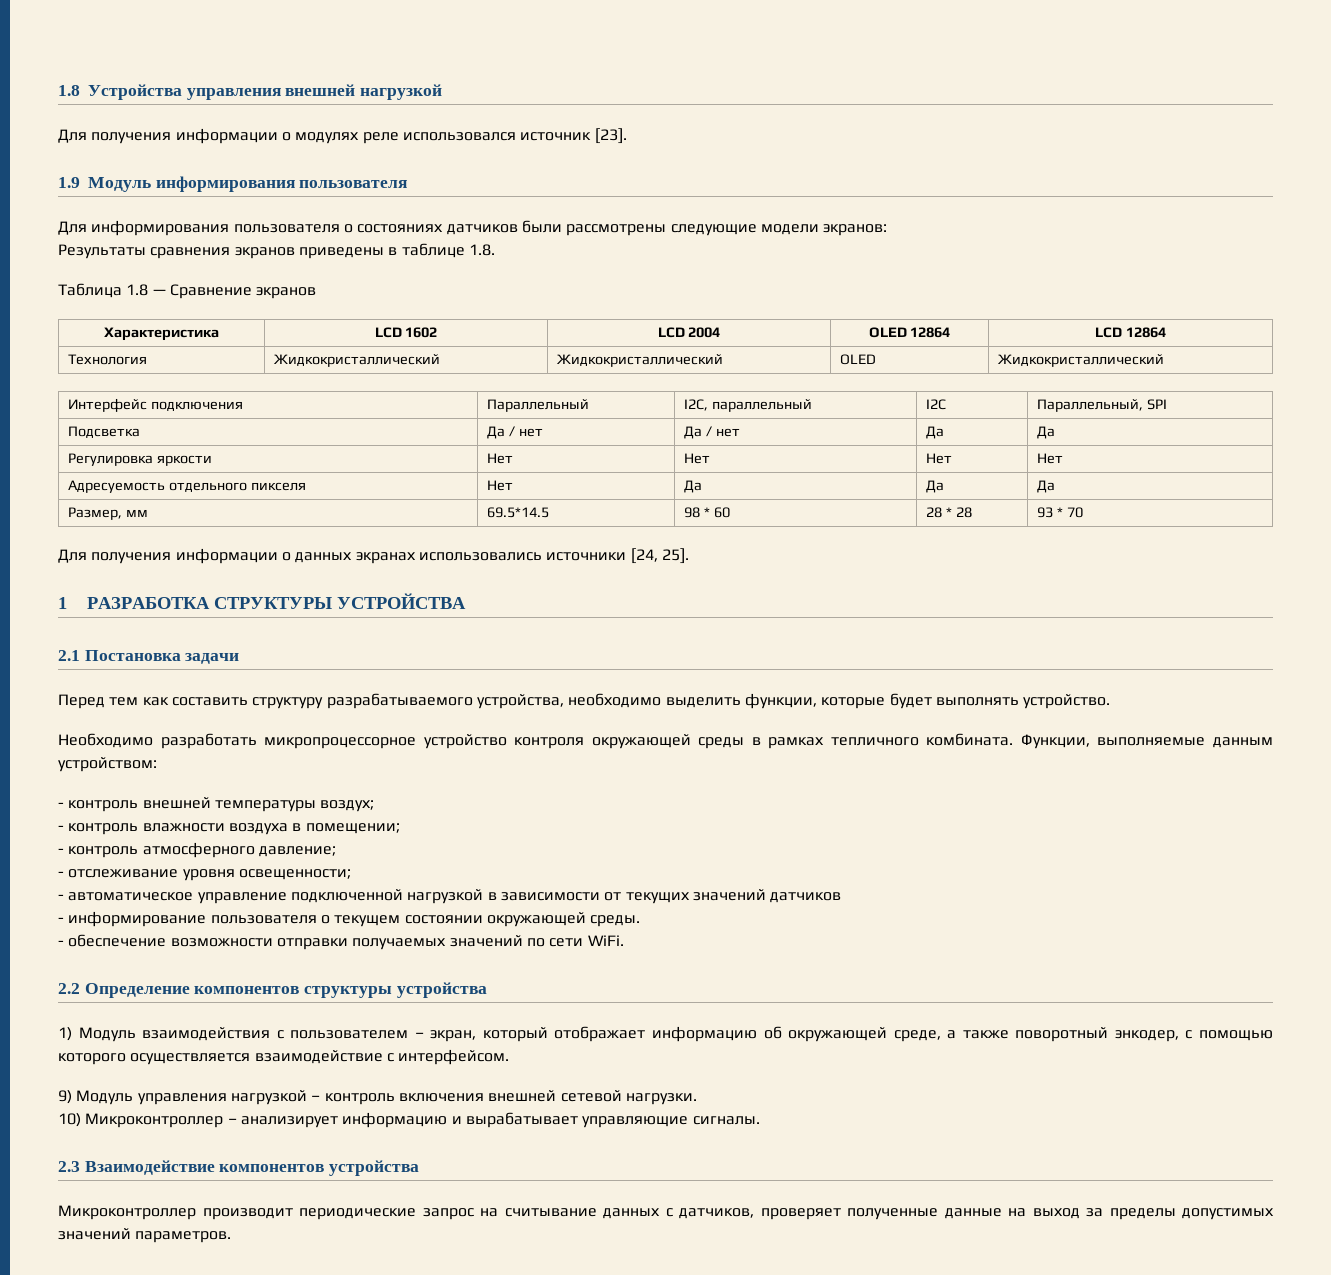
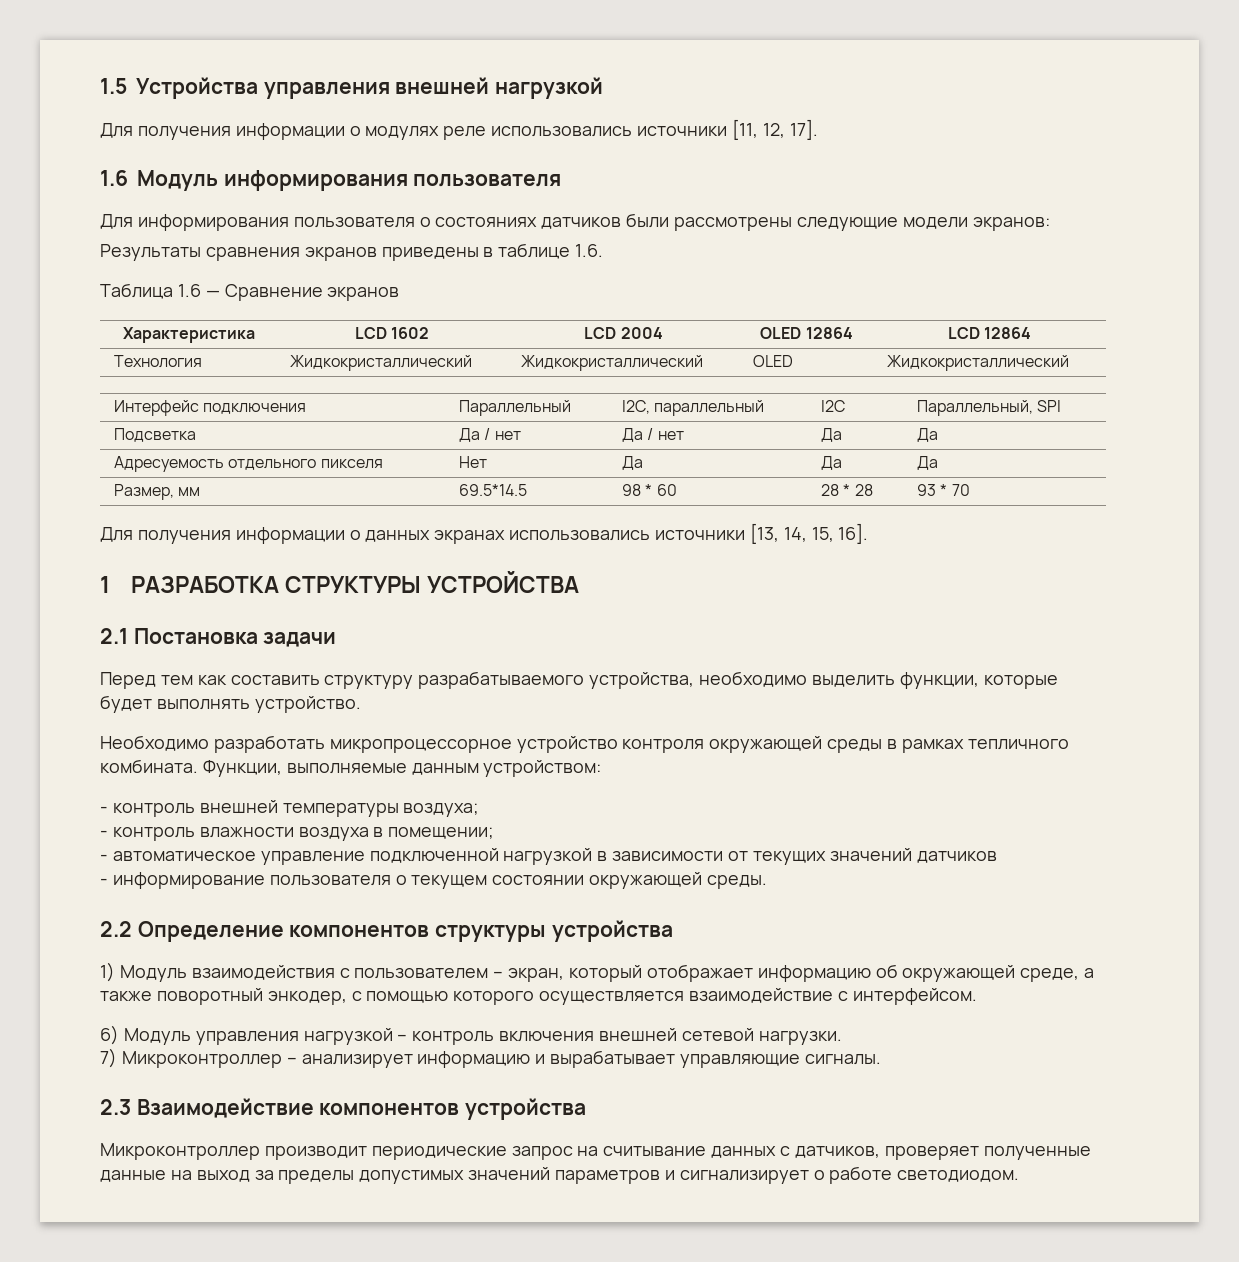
- 1.8 Устройства управления внешней нагрузкой
+ 1.5 Устройства управления внешней нагрузкой
- Для получения информации о модулях реле использовался источник [23].
- 1.9 Модуль информирования пользователя
+ Для получения информации о модулях реле использовались источники [11, 12, 17].
+ 1.6 Модуль информирования пользователя
- Результаты сравнения экранов приведены в таблице 1.8.
+ Результаты сравнения экранов приведены в таблице 1.6.
- Таблица 1.8 — Сравнение экранов
+ Таблица 1.6 — Сравнение экранов
- Регулировка яркости | Нет | Нет | Нет | Нет
- Для получения информации о данных экранах использовались источники [24, 25].
+ Для получения информации о данных экранах использовались источники [13, 14, 15, 16].
- - контроль внешней температуры воздух;
+ - контроль внешней температуры воздуха;
- - контроль атмосферного давление;
- - отслеживание уровня освещенности;
- - обеспечение возможности отправки получаемых значений по сети WiFi.
- 9) Модуль управления нагрузкой – контроль включения внешней сетевой нагрузки.
+ 6) Модуль управления нагрузкой – контроль включения внешней сетевой нагрузки.
- 10) Микроконтроллер – анализирует информацию и вырабатывает управляющие сигналы.
+ 7) Микроконтроллер – анализирует информацию и вырабатывает управляющие сигналы.
- Микроконтроллер производит периодические запрос на считывание данных с датчиков, проверяет полученные данные на выход за пределы допустимых значений параметров.
+ Микроконтроллер производит периодические запрос на считывание данных с датчиков, проверяет полученные данные на выход за пределы допустимых значений параметров и сигнализирует о работе светодиодом.

